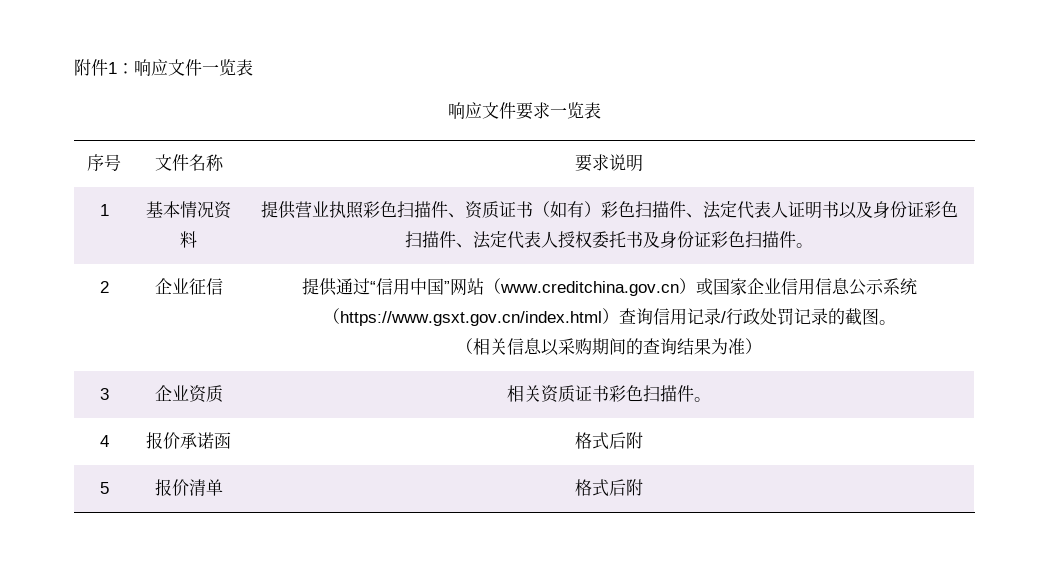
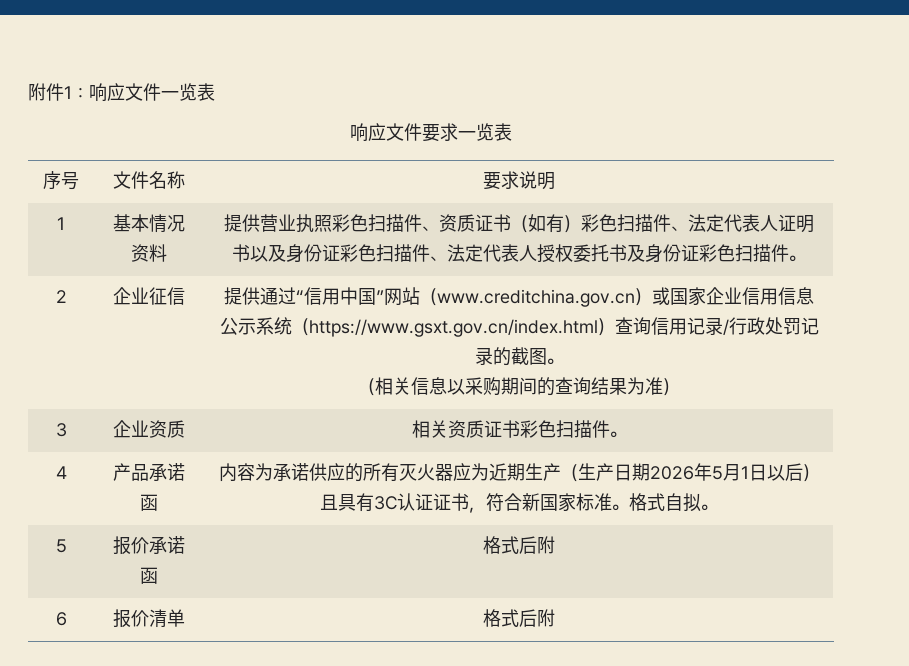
- 4 | 报价承诺函 | 格式后附
+ 4 | 产品承诺函 | 内容为承诺供应的所有灭火器应为近期生产（生产日期2026年5月1日以后）且具有3C认证证书，符合新国家标准。格式自拟。
+ 5 | 报价承诺函 | 格式后附
- 5 | 报价清单 | 格式后附
+ 6 | 报价清单 | 格式后附

